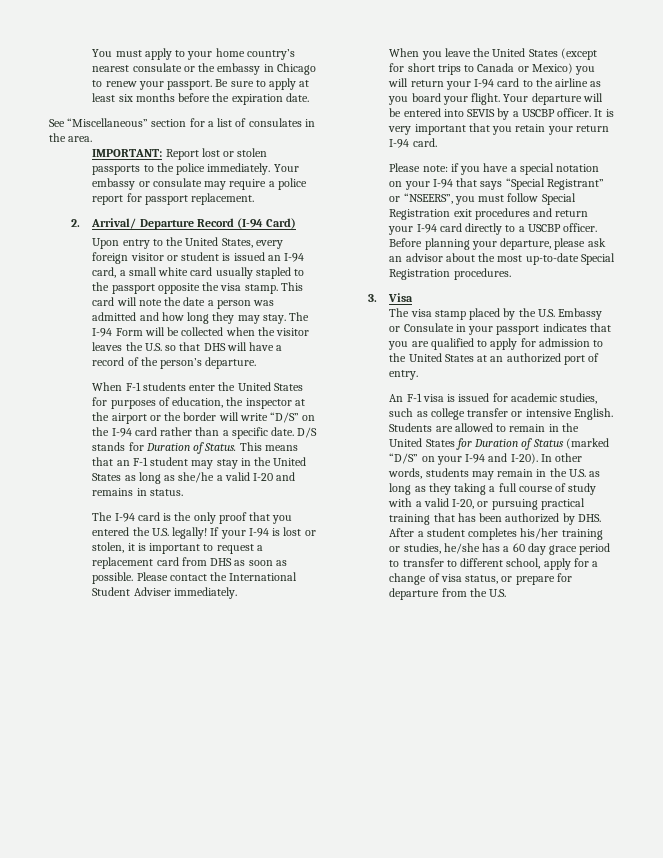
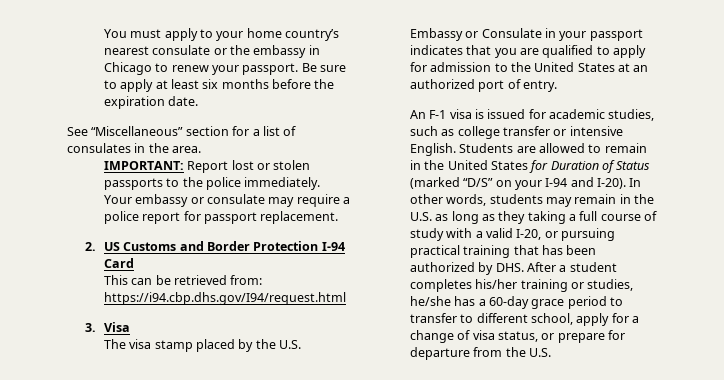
- 2. Arrival/ Departure Record (I-94 Card)
- Upon entry to the United States, every foreign visitor or student is issued an I-94 card, a small white card usually stapled to the passport opposite the visa stamp. This card will note the date a person was admitted and how long they may stay. The I-94 Form will be collected when the visitor leaves the U.S. so that DHS will have a record of the person’s departure.
- When F-1 students enter the United States for purposes of education, the inspector at the airport or the border will write “D/S” on the I-94 card rather than a specific date. D/S stands for Duration of Status. This means that an F-1 student may stay in the United States as long as she/he a valid I-20 and remains in status.
- The I-94 card is the only proof that you entered the U.S. legally! If your I-94 is lost or stolen, it is important to request a replacement card from DHS as soon as possible. Please contact the International Student Adviser immediately.
- When you leave the United States (except for short trips to Canada or Mexico) you will return your I-94 card to the airline as you board your flight. Your departure will be entered into SEVIS by a USCBP officer. It is very important that you retain your return I-94 card.
- Please note: if you have a special notation on your I-94 that says “Special Registrant” or “NSEERS”, you must follow Special Registration exit procedures and return your I-94 card directly to a USCBP officer. Before planning your departure, please ask an advisor about the most up-to-date Special Registration procedures.
+ 2. US Customs and Border Protection I-94 Card
+ This can be retrieved from: https://i94.cbp.dhs.gov/I94/request.html
- In other words, students may remain in the U.S. as long as they taking a full course of study with a valid I-20, or pursuing practical training that has been authorized by DHS. After a student completes his/her training or studies, he/she has a 60 day grace period to transfer to different school, apply for a change of visa status, or prepare for departure from the U.S.
+ In other words, students may remain in the U.S. as long as they taking a full course of study with a valid I-20, or pursuing practical training that has been authorized by DHS. After a student completes his/her training or studies, he/she has a 60-day grace period to transfer to different school, apply for a change of visa status, or prepare for departure from the U.S.

